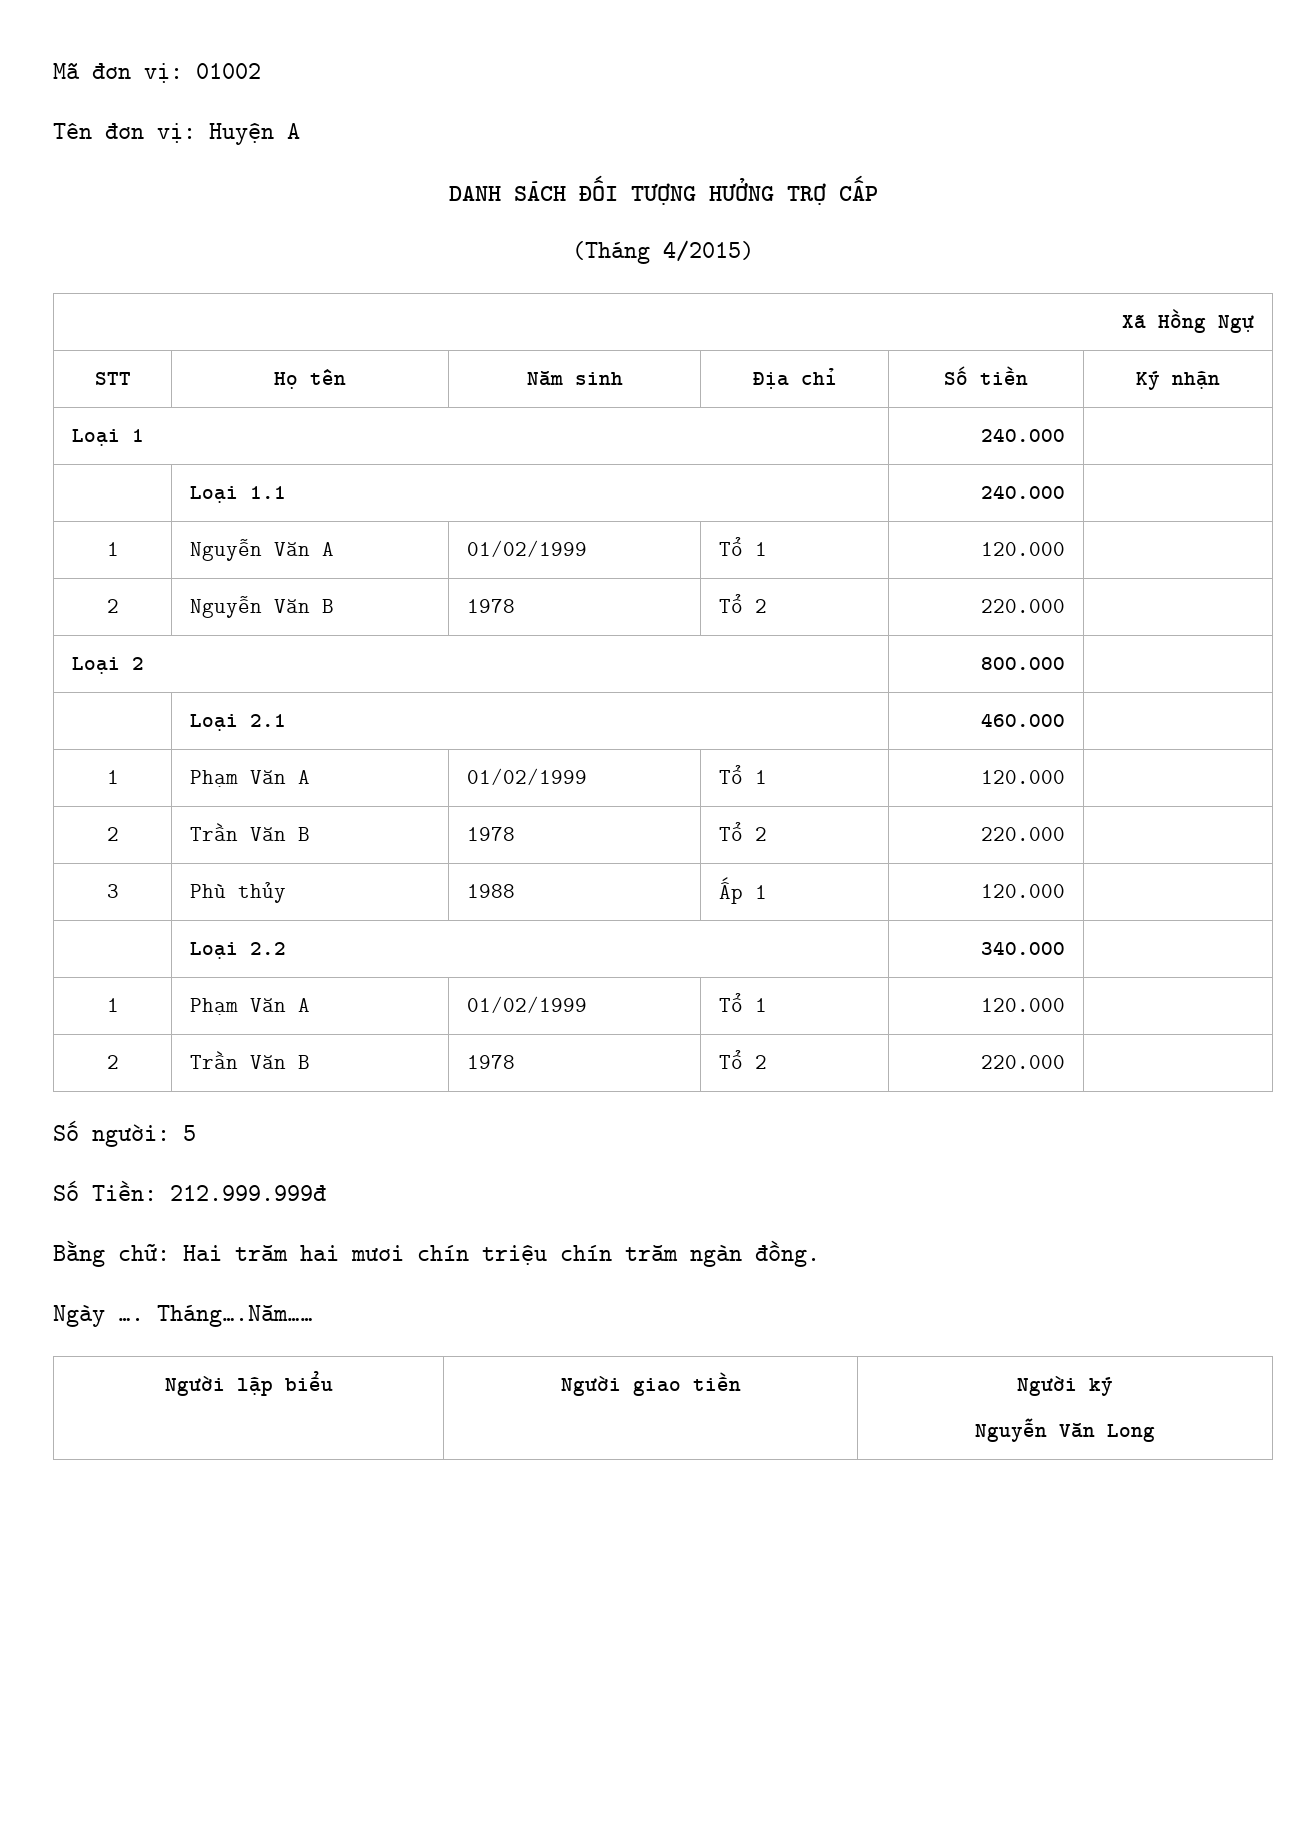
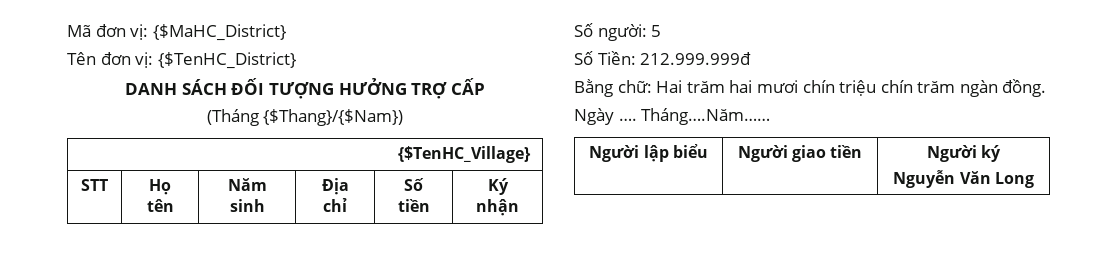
- Mã đơn vị: 01002
+ Mã đơn vị: {$MaHC_District}
- Tên đơn vị: Huyện A
+ Tên đơn vị: {$TenHC_District}
- (Tháng 4/2015)
- Xã Hồng Ngự
+ (Tháng {$Thang}/{$Nam})
+ {$TenHC_Village}
- Loại 1 | 240.000 |
- | Loại 1.1 | 240.000 |
- 1 | Nguyễn Văn A | 01/02/1999 | Tổ 1 | 120.000 |
- 2 | Nguyễn Văn B | 1978 | Tổ 2 | 220.000 |
- Loại 2 | 800.000 |
- | Loại 2.1 | 460.000 |
- 1 | Phạm Văn A | 01/02/1999 | Tổ 1 | 120.000 |
- 2 | Trần Văn B | 1978 | Tổ 2 | 220.000 |
- 3 | Phù thủy | 1988 | Ấp 1 | 120.000 |
- | Loại 2.2 | 340.000 |
- 1 | Phạm Văn A | 01/02/1999 | Tổ 1 | 120.000 |
- 2 | Trần Văn B | 1978 | Tổ 2 | 220.000 |

